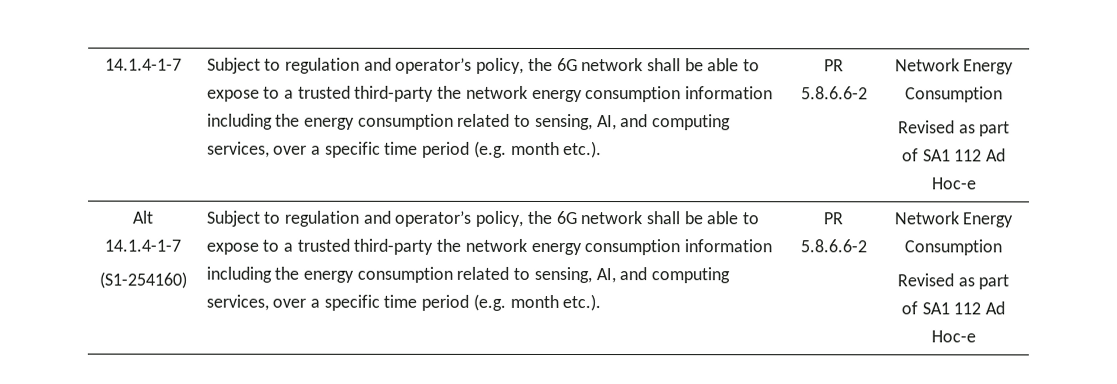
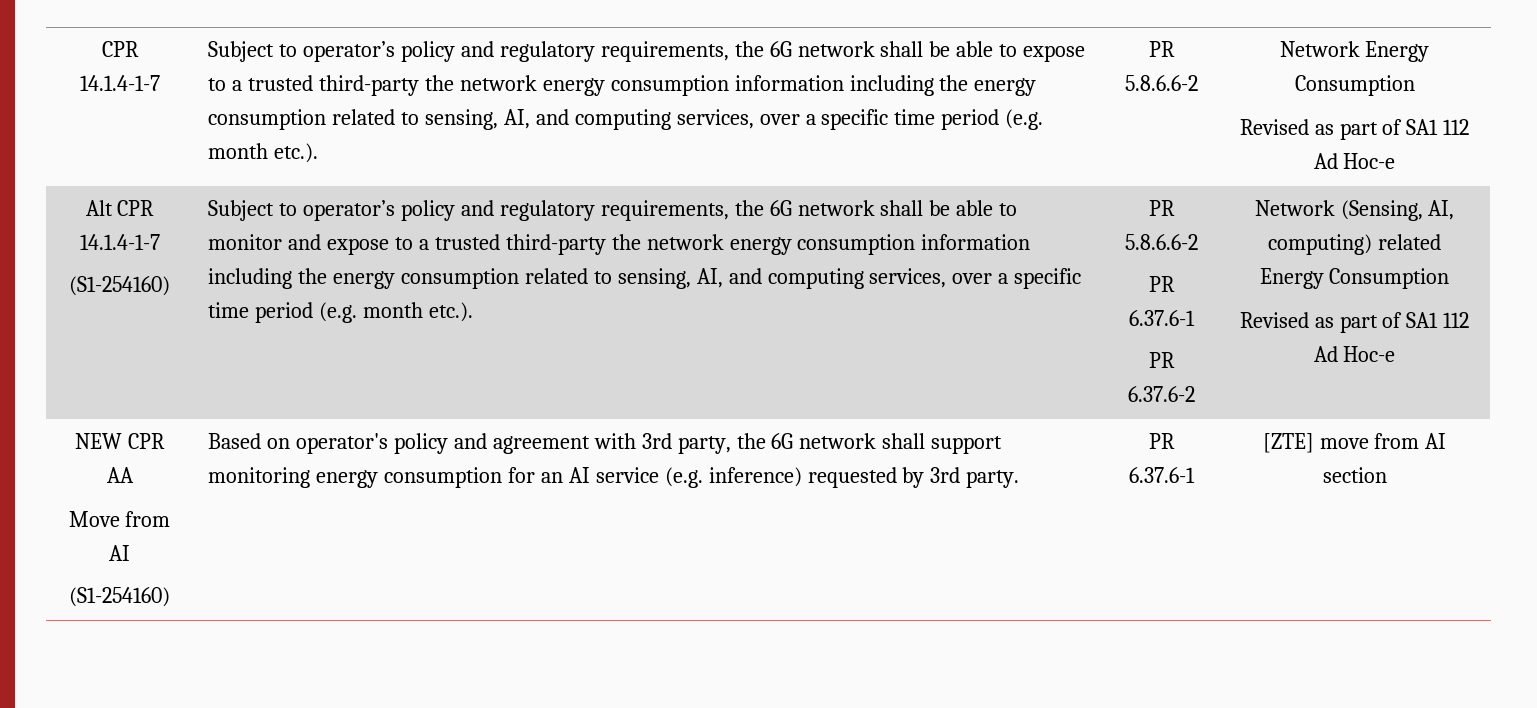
- 14.1.4-1-7 | Subject to regulation and operator’s policy, the 6G network shall be able to expose to a trusted third-party the network energy consumption information including the energy consumption related to sensing, AI, and computing services, over a specific time period (e.g. month etc.).
+ CPR 14.1.4-1-7 | Subject to operator’s policy and regulatory requirements, the 6G network shall be able to expose to a trusted third-party the network energy consumption information including the energy consumption related to sensing, AI, and computing services, over a specific time period (e.g. month etc.).
- Alt 14.1.4-1-7
+ Alt CPR 14.1.4-1-7
- (S1-254160) | Subject to regulation and operator’s policy, the 6G network shall be able to expose to a trusted third-party the network energy consumption information including the energy consumption related to sensing, AI, and computing services, over a specific time period (e.g. month etc.). | PR 5.8.6.6-2 | Network Energy Consumption
+ (S1-254160) | Subject to operator’s policy and regulatory requirements, the 6G network shall be able to monitor and expose to a trusted third-party the network energy consumption information including the energy consumption related to sensing, AI, and computing services, over a specific time period (e.g. month etc.). | PR 5.8.6.6-2
+ PR 6.37.6-1
+ PR 6.37.6-2 | Network (Sensing, AI, computing) related Energy Consumption
+ NEW CPR AA
+ Move from AI
+ (S1-254160) | Based on operator's policy and agreement with 3rd party, the 6G network shall support monitoring energy consumption for an AI service (e.g. inference) requested by 3rd party. | PR 6.37.6-1 | [ZTE] move from AI section

